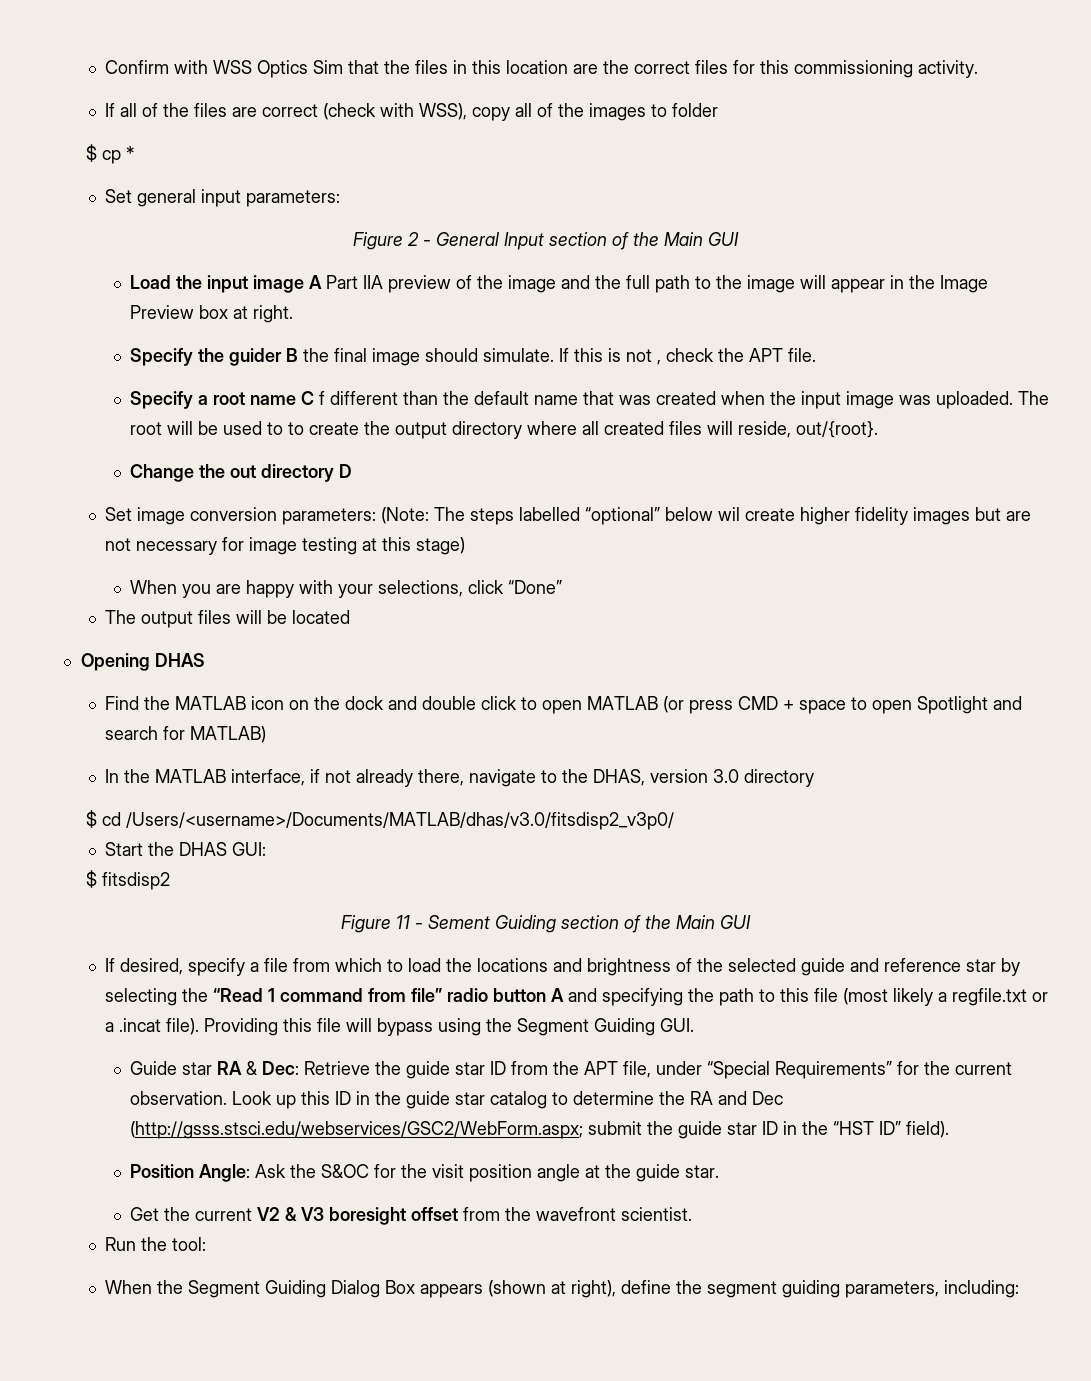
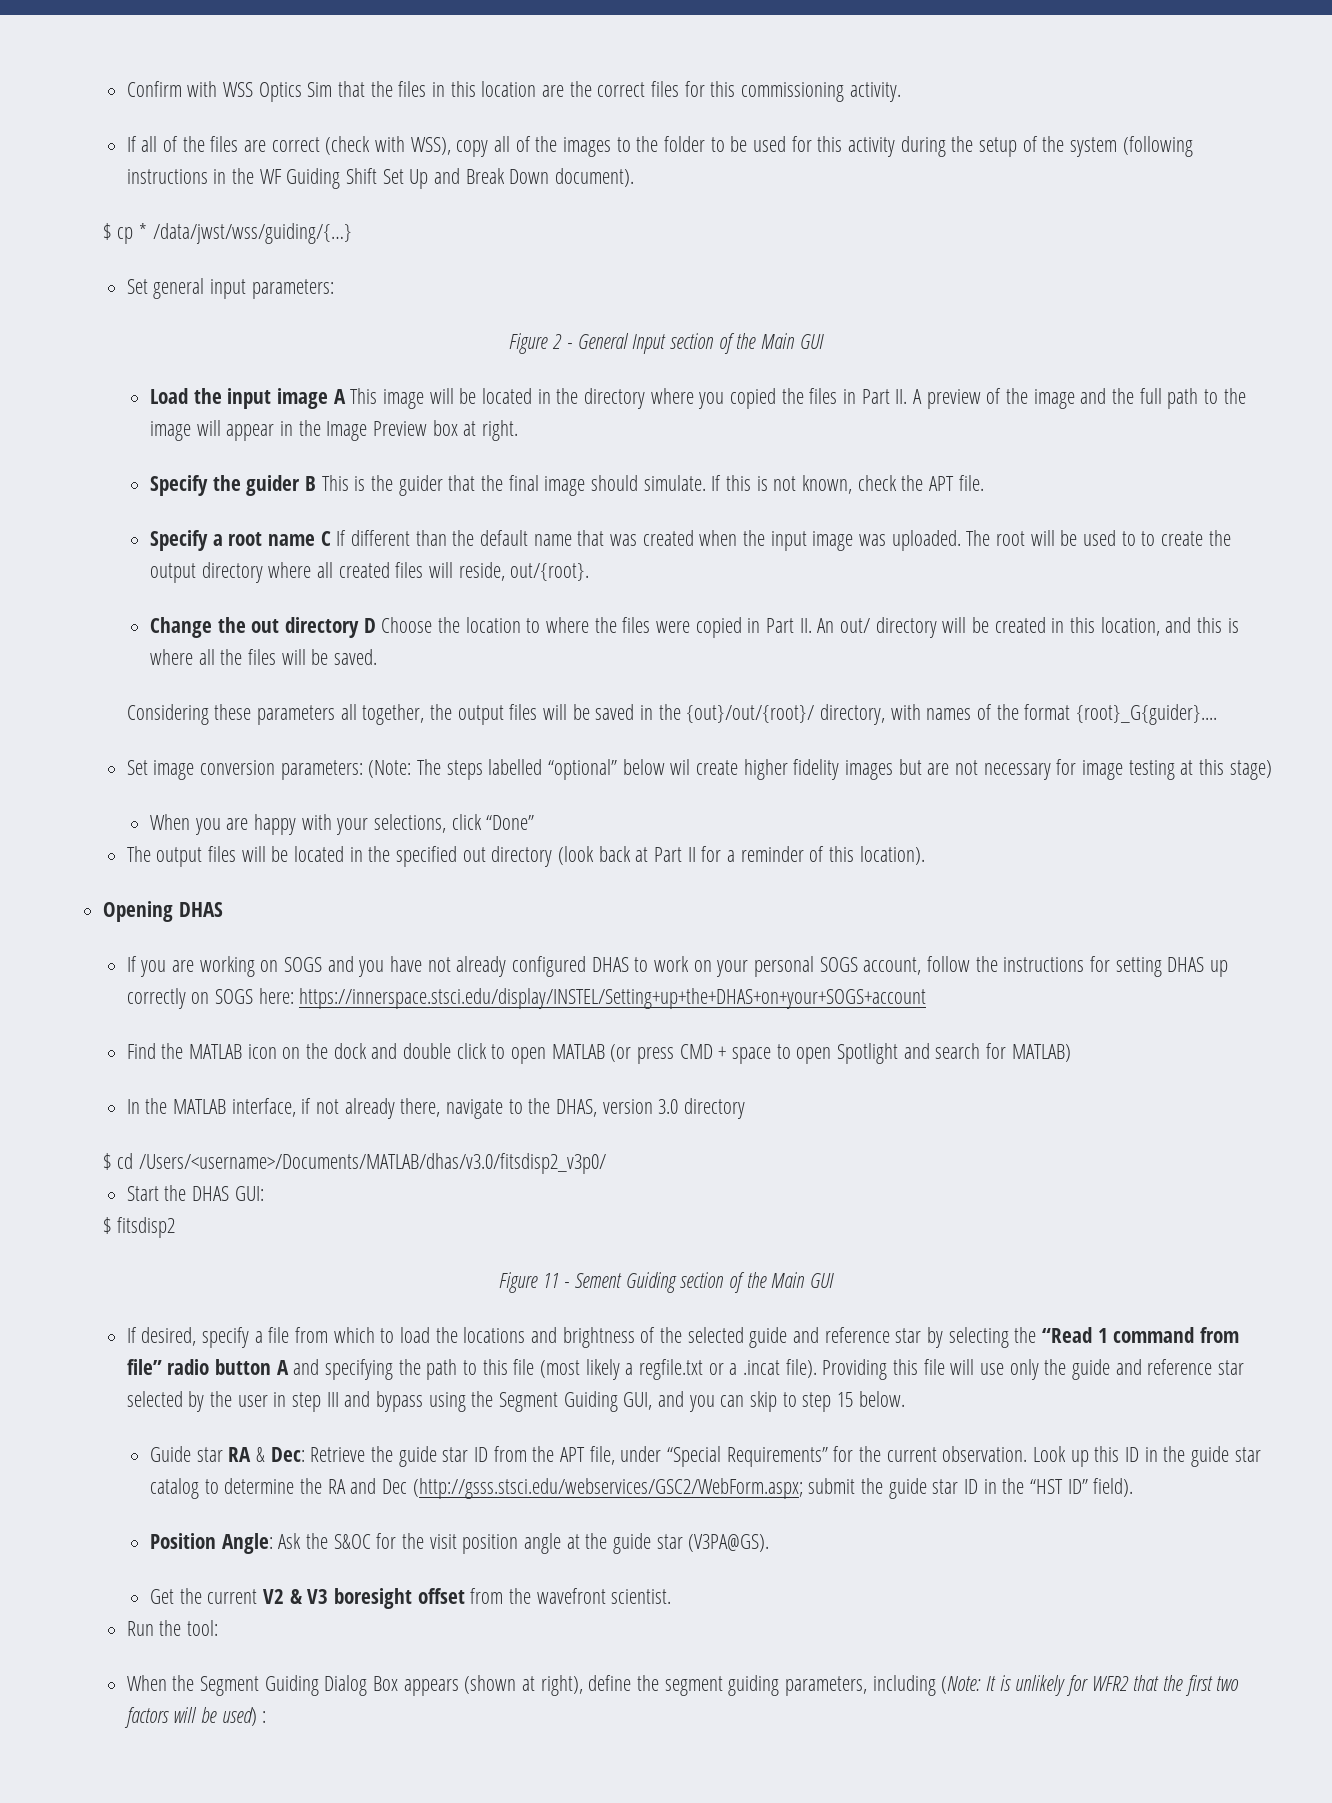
- If all of the files are correct (check with WSS), copy all of the images to folder
+ If all of the files are correct (check with WSS), copy all of the images to the folder to be used for this activity during the setup of the system (following instructions in the WF Guiding Shift Set Up and Break Down document).
- $ cp *
+ $ cp * /data/jwst/wss/guiding/{…}
- Load the input image A Part IIA preview of the image and the full path to the image will appear in the Image Preview box at right.
+ Load the input image A This image will be located in the directory where you copied the files in Part II. A preview of the image and the full path to the image will appear in the Image Preview box at right.
- Specify the guider B the final image should simulate.
+ Specify the guider B This is the guider that the final image should simulate.
- If this is not , check the APT file.
+ If this is not known, check the APT file.
- Specify a root name C f different than the default name that was created when the input image was uploaded.
+ Specify a root name C If different than the default name that was created when the input image was uploaded.
- Change the out directory D
+ Change the out directory D Choose the location to where the files were copied in Part II. An out/ directory will be created in this location, and this is where all the files will be saved.
+ Considering these parameters all together, the output files will be saved in the {out}/out/{root}/ directory, with names of the format {root}_G{guider}....
- The output files will be located
+ The output files will be located in the specified out directory (look back at Part II for a reminder of this location).
  Opening DHAS
+ If you are working on SOGS and you have not already configured DHAS to work on your personal SOGS account, follow the instructions for setting DHAS up correctly on SOGS here: https://innerspace.stsci.edu/display/INSTEL/Setting+up+the+DHAS+on+your+SOGS+account
- Providing this file will bypass using the Segment Guiding GUI.
+ Providing this file will use only the guide and reference star selected by the user in step III and bypass using the Segment Guiding GUI, and you can skip to step 15 below.
- Position Angle: Ask the S&OC for the visit position angle at the guide star.
+ Position Angle: Ask the S&OC for the visit position angle at the guide star (V3PA@GS).
- When the Segment Guiding Dialog Box appears (shown at right), define the segment guiding parameters, including:
+ When the Segment Guiding Dialog Box appears (shown at right), define the segment guiding parameters, including (Note: It is unlikely for WFR2 that the first two factors will be used) :

